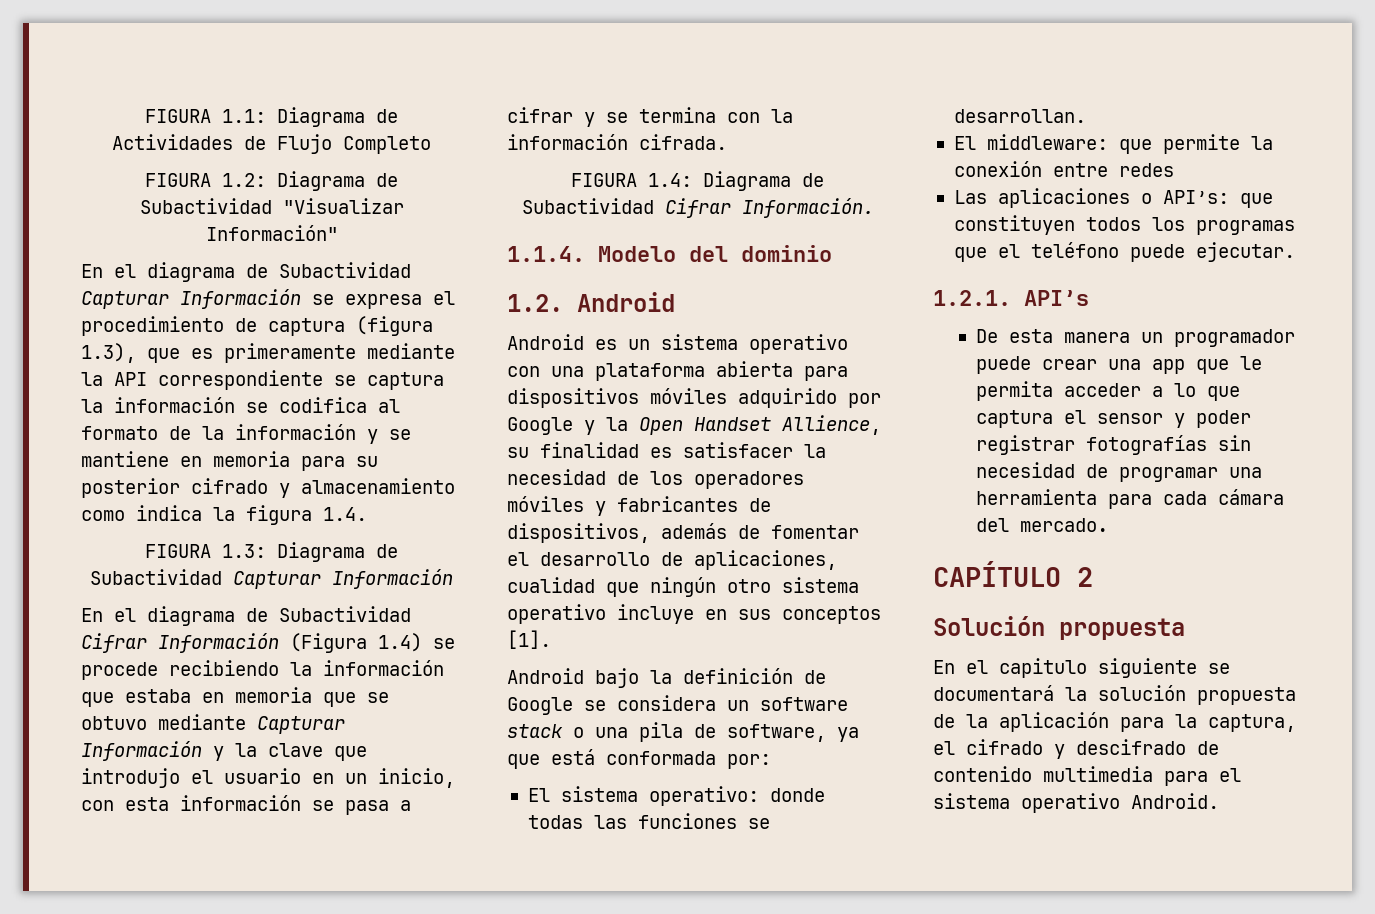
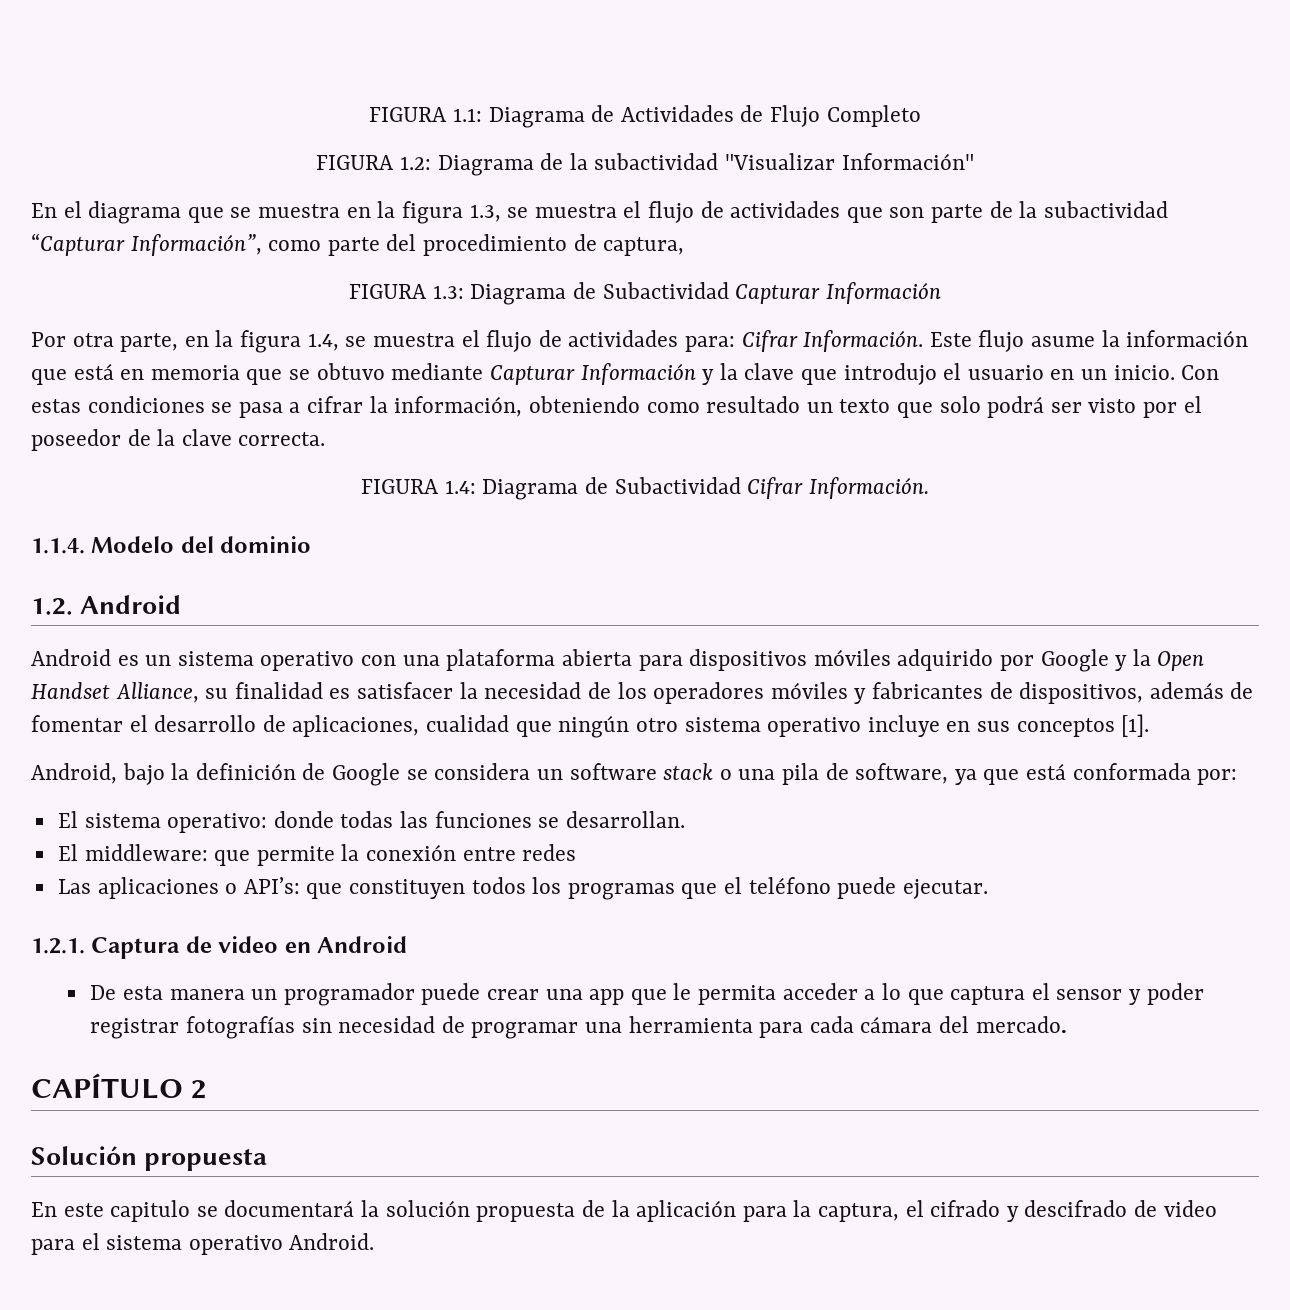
- FIGURA 1.2: Diagrama de Subactividad "Visualizar Información"
+ FIGURA 1.2: Diagrama de la subactividad "Visualizar Información"
- En el diagrama de Subactividad Capturar Información se expresa el procedimiento de captura (figura 1.3), que es primeramente mediante la API correspondiente se captura la información se codifica al formato de la información y se mantiene en memoria para su posterior cifrado y almacenamiento como indica la figura 1.4.
+ En el diagrama que se muestra en la figura 1.3, se muestra el flujo de actividades que son parte de la subactividad “Capturar Información”, como parte del procedimiento de captura,
- En el diagrama de Subactividad Cifrar Información (Figura 1.4) se procede recibiendo la información que estaba en memoria que se obtuvo mediante Capturar Información y la clave que introdujo el usuario en un inicio, con esta información se pasa a cifrar y se termina con la información cifrada.
+ Por otra parte, en la figura 1.4, se muestra el flujo de actividades para: Cifrar Información. Este flujo asume la información que está en memoria que se obtuvo mediante Capturar Información y la clave que introdujo el usuario en un inicio. Con estas condiciones se pasa a cifrar la información, obteniendo como resultado un texto que solo podrá ser visto por el poseedor de la clave correcta.
- Android es un sistema operativo con una plataforma abierta para dispositivos móviles adquirido por Google y la Open Handset Allience, su finalidad es satisfacer la necesidad de los operadores móviles y fabricantes de dispositivos, además de fomentar el desarrollo de aplicaciones, cualidad que ningún otro sistema operativo incluye en sus conceptos [1].
+ Android es un sistema operativo con una plataforma abierta para dispositivos móviles adquirido por Google y la Open Handset Alliance, su finalidad es satisfacer la necesidad de los operadores móviles y fabricantes de dispositivos, además de fomentar el desarrollo de aplicaciones, cualidad que ningún otro sistema operativo incluye en sus conceptos [1].
- Android bajo la definición de Google se considera un software stack o una pila de software, ya que está conformada por:
+ Android, bajo la definición de Google se considera un software stack o una pila de software, ya que está conformada por:
- 1.2.1. API’s
+ 1.2.1. Captura de video en Android
- En el capitulo siguiente se documentará la solución propuesta de la aplicación para la captura, el cifrado y descifrado de contenido multimedia para el sistema operativo Android.
+ En este capitulo se documentará la solución propuesta de la aplicación para la captura, el cifrado y descifrado de video para el sistema operativo Android.

